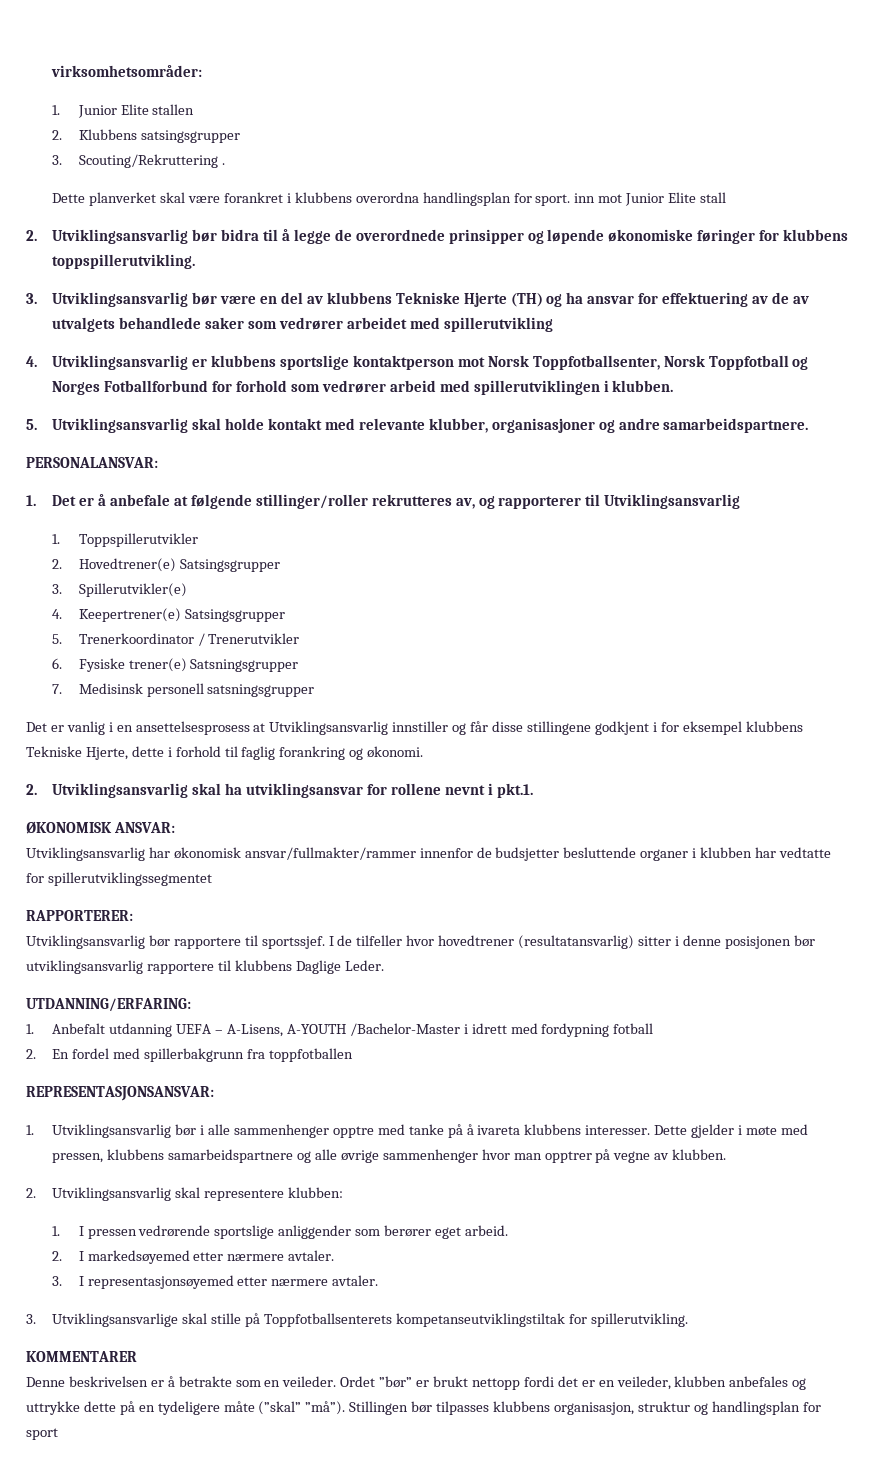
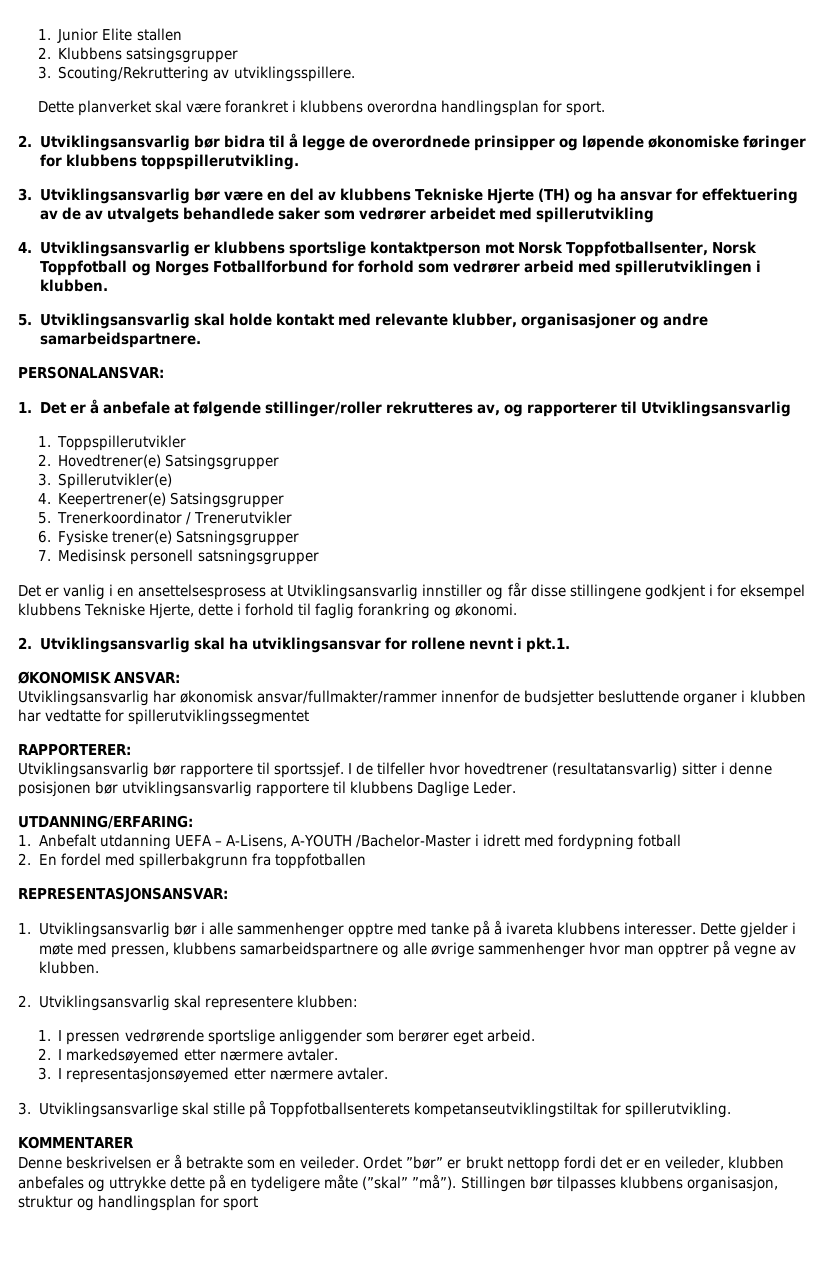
- virksomhetsområder:
- 3. Scouting/Rekruttering .
+ 3. Scouting/Rekruttering av utviklingsspillere.
- Dette planverket skal være forankret i klubbens overordna handlingsplan for sport. inn mot Junior Elite stall
+ Dette planverket skal være forankret i klubbens overordna handlingsplan for sport.

